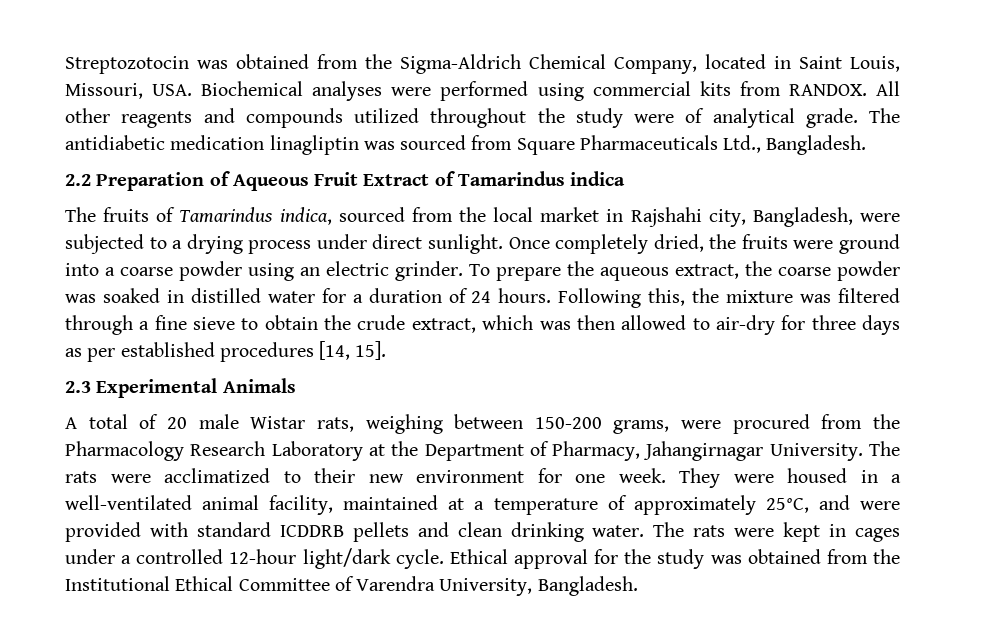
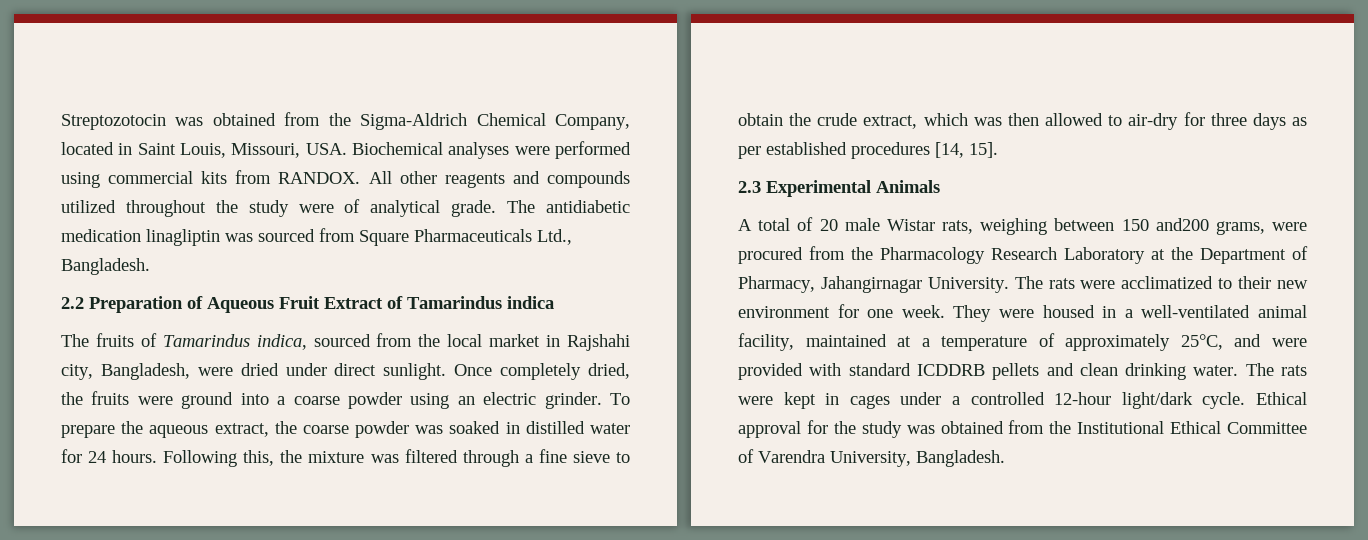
- The fruits of Tamarindus indica, sourced from the local market in Rajshahi city, Bangladesh, were subjected to a drying process under direct sunlight.
+ The fruits of Tamarindus indica, sourced from the local market in Rajshahi city, Bangladesh, were dried under direct sunlight.
- To prepare the aqueous extract, the coarse powder was soaked in distilled water for a duration of 24 hours.
+ To prepare the aqueous extract, the coarse powder was soaked in distilled water for 24 hours.
- A total of 20 male Wistar rats, weighing between 150-200 grams, were procured from the Pharmacology Research Laboratory at the Department of Pharmacy, Jahangirnagar University.
+ A total of 20 male Wistar rats, weighing between 150 and200 grams, were procured from the Pharmacology Research Laboratory at the Department of Pharmacy, Jahangirnagar University.

